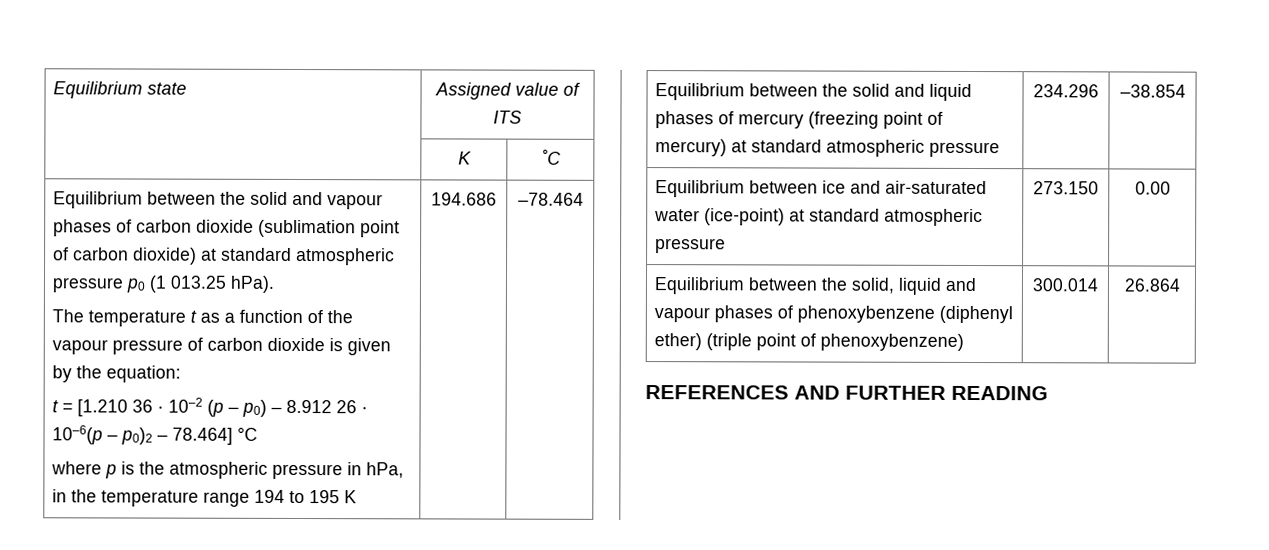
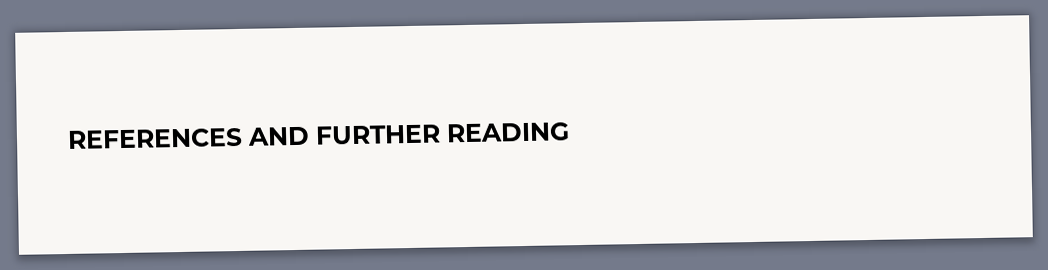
- Equilibrium state | Assigned value of ITS
- | K | ˚C
- Equilibrium between the solid and vapour phases of carbon dioxide (sublimation point of carbon dioxide) at standard atmospheric pressure p0 (1 013.25 hPa).
- The temperature t as a function of the vapour pressure of carbon dioxide is given by the equation:
- t = [1.210 36 · 10–2 (p – p0) – 8.912 26 · 10–6(p – p0)2 – 78.464] °C
- where p is the atmospheric pressure in hPa, in the temperature range 194 to 195 K | 194.686 | –78.464
- Equilibrium between the solid and liquid phases of mercury (freezing point of mercury) at standard atmospheric pressure | 234.296 | –38.854
- Equilibrium between ice and air-saturated water (ice-point) at standard atmospheric pressure | 273.150 | 0.00
- Equilibrium between the solid, liquid and vapour phases of phenoxybenzene (diphenyl ether) (triple point of phenoxybenzene) | 300.014 | 26.864

